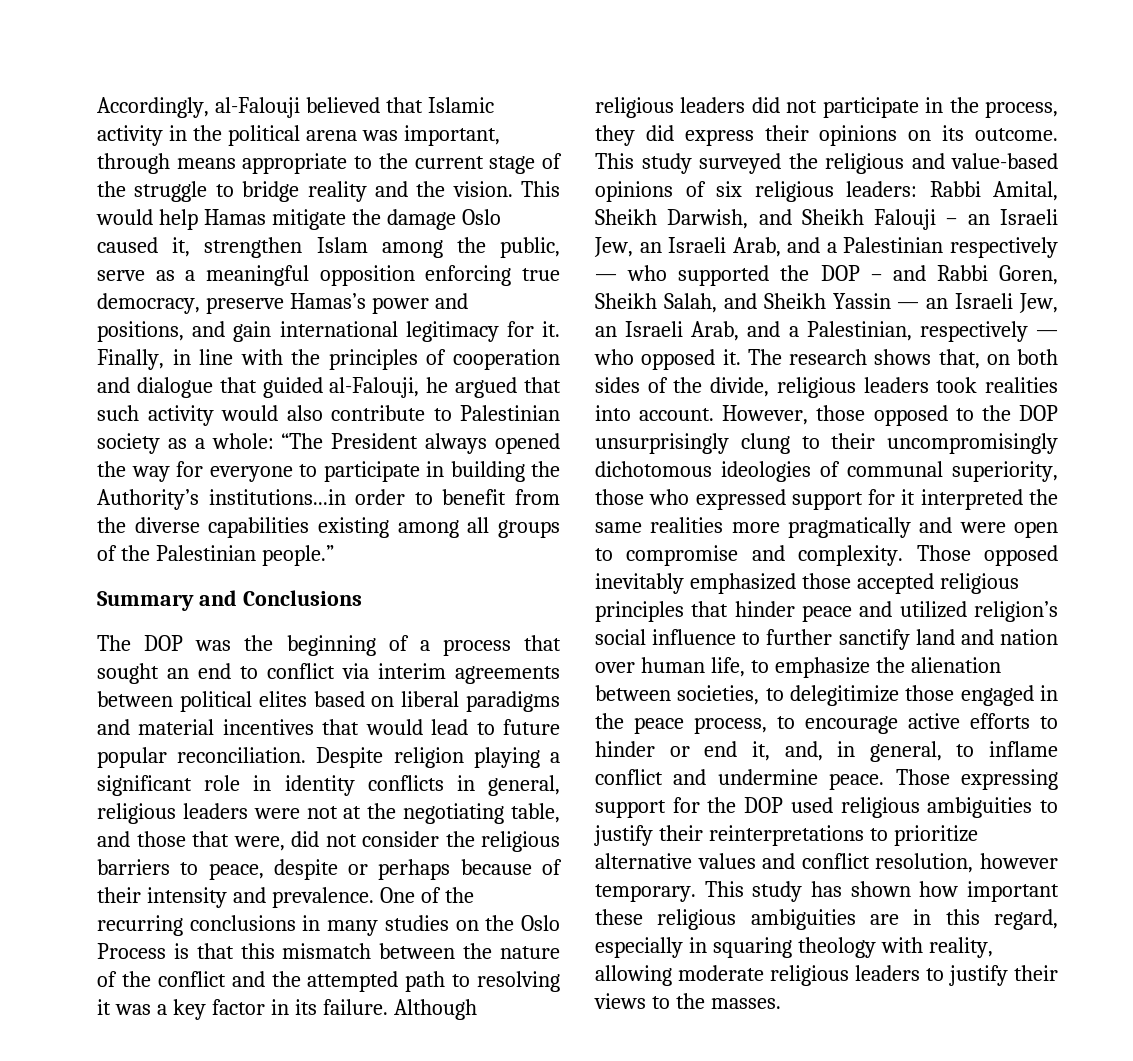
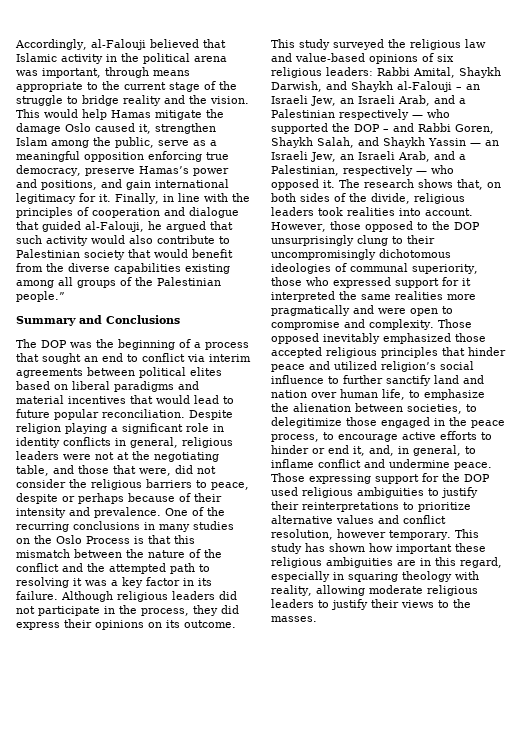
- Finally, in line with the principles of cooperation and dialogue that guided al-Falouji, he argued that such activity would also contribute to Palestinian society as a whole: “The President always opened the way for everyone to participate in building the Authority’s institutions...in order to benefit from the diverse capabilities existing among all groups of the Palestinian people.”
+ Finally, in line with the principles of cooperation and dialogue that guided al-Falouji, he argued that such activity would also contribute to Palestinian society that would benefit from the diverse capabilities existing among all groups of the Palestinian people.”
- This study surveyed the religious and value-based opinions of six religious leaders: Rabbi Amital, Sheikh Darwish, and Sheikh Falouji – an Israeli Jew, an Israeli Arab, and a Palestinian respectively — who supported the DOP – and Rabbi Goren, Sheikh Salah, and Sheikh Yassin — an Israeli Jew, an Israeli Arab, and a Palestinian, respectively — who opposed it.
+ This study surveyed the religious law and value-based opinions of six religious leaders: Rabbi Amital, Shaykh Darwish, and Shaykh al-Falouji – an Israeli Jew, an Israeli Arab, and a Palestinian respectively — who supported the DOP – and Rabbi Goren, Shaykh Salah, and Shaykh Yassin — an Israeli Jew, an Israeli Arab, and a Palestinian, respectively — who opposed it.

